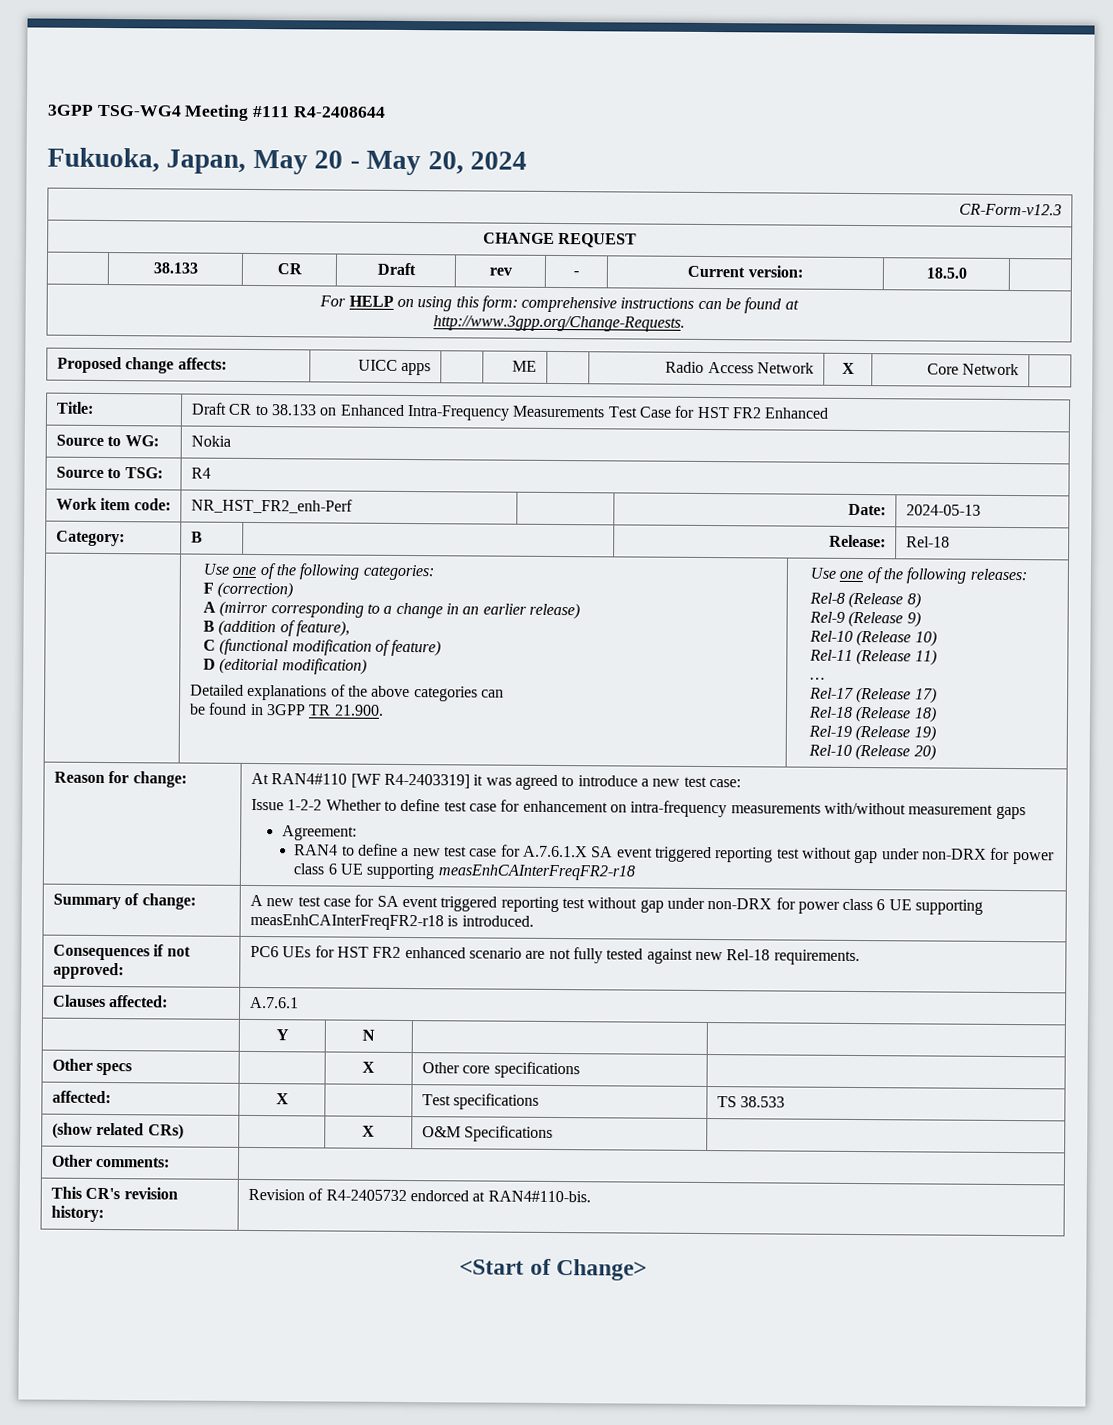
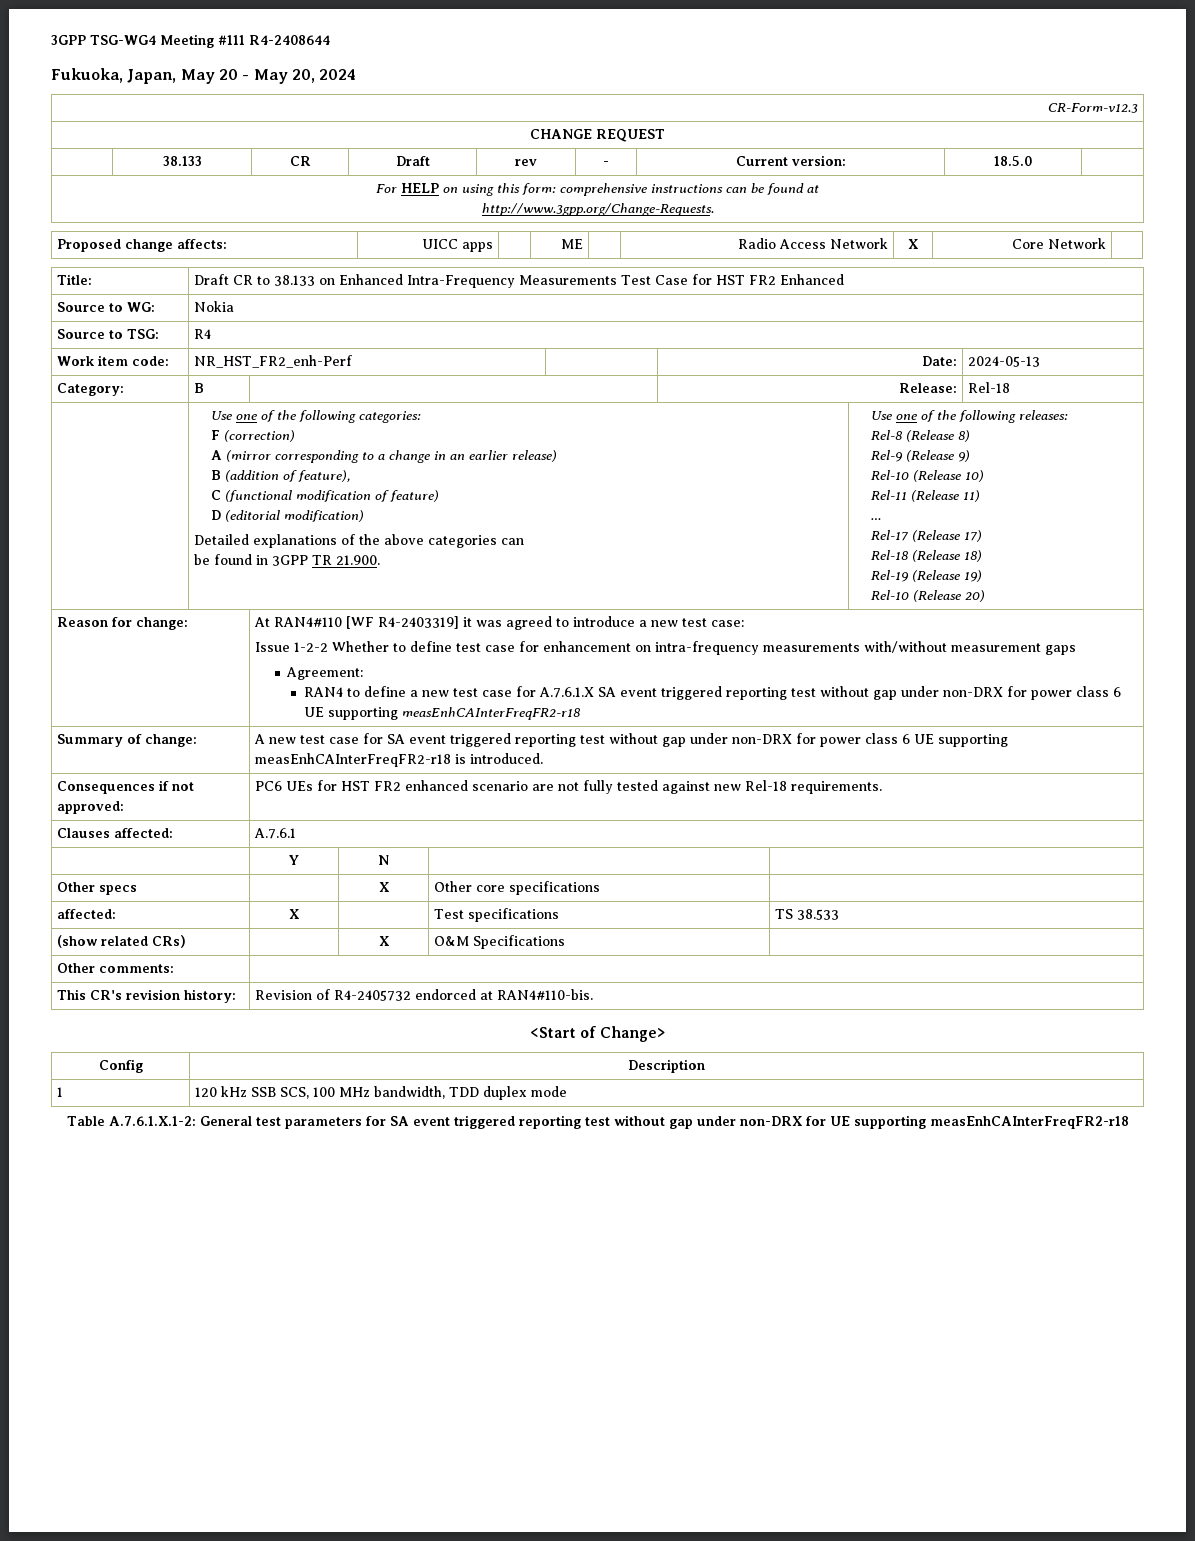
+ Config | Description
+ 1 | 120 kHz SSB SCS, 100 MHz bandwidth, TDD duplex mode
+ Table A.7.6.1.X.1-2: General test parameters for SA event triggered reporting test without gap under non-DRX for UE supporting measEnhCAInterFreqFR2-r18

